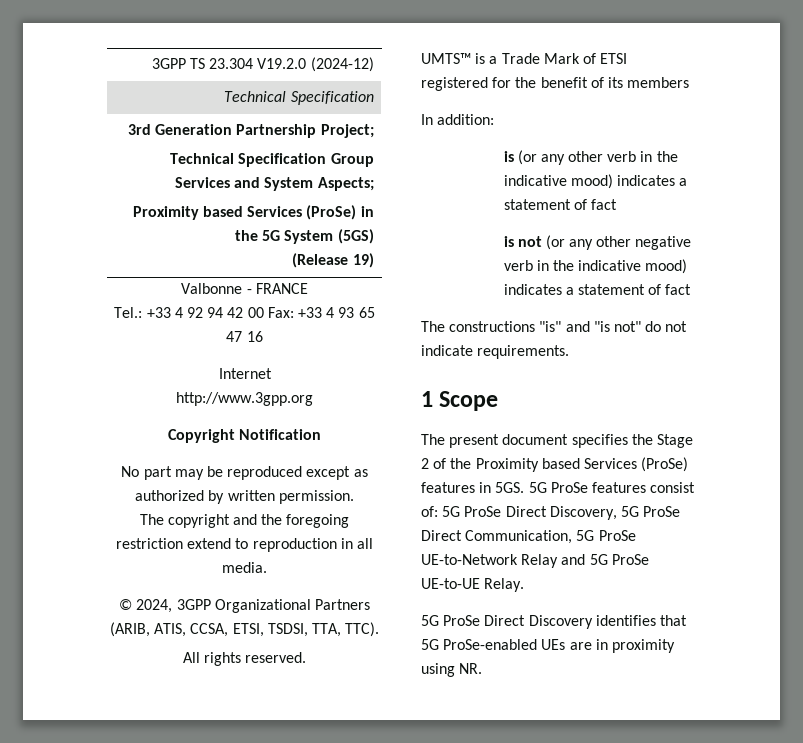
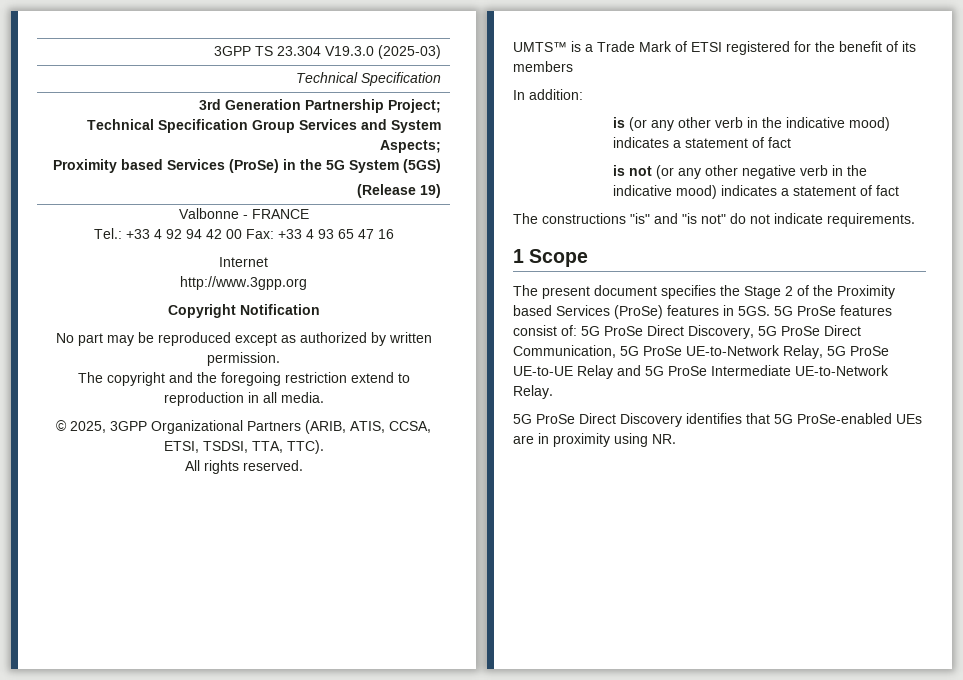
- 3GPP TS 23.304 V19.2.0 (2024-12)
+ 3GPP TS 23.304 V19.3.0 (2025-03)
- © 2024, 3GPP Organizational Partners (ARIB, ATIS, CCSA, ETSI, TSDSI, TTA, TTC).
+ © 2025, 3GPP Organizational Partners (ARIB, ATIS, CCSA, ETSI, TSDSI, TTA, TTC).
- 5G ProSe features consist of: 5G ProSe Direct Discovery, 5G ProSe Direct Communication, 5G ProSe UE-to-Network Relay and 5G ProSe UE-to-UE Relay.
+ 5G ProSe features consist of: 5G ProSe Direct Discovery, 5G ProSe Direct Communication, 5G ProSe UE-to-Network Relay, 5G ProSe UE-to-UE Relay and 5G ProSe Intermediate UE-to-Network Relay.

